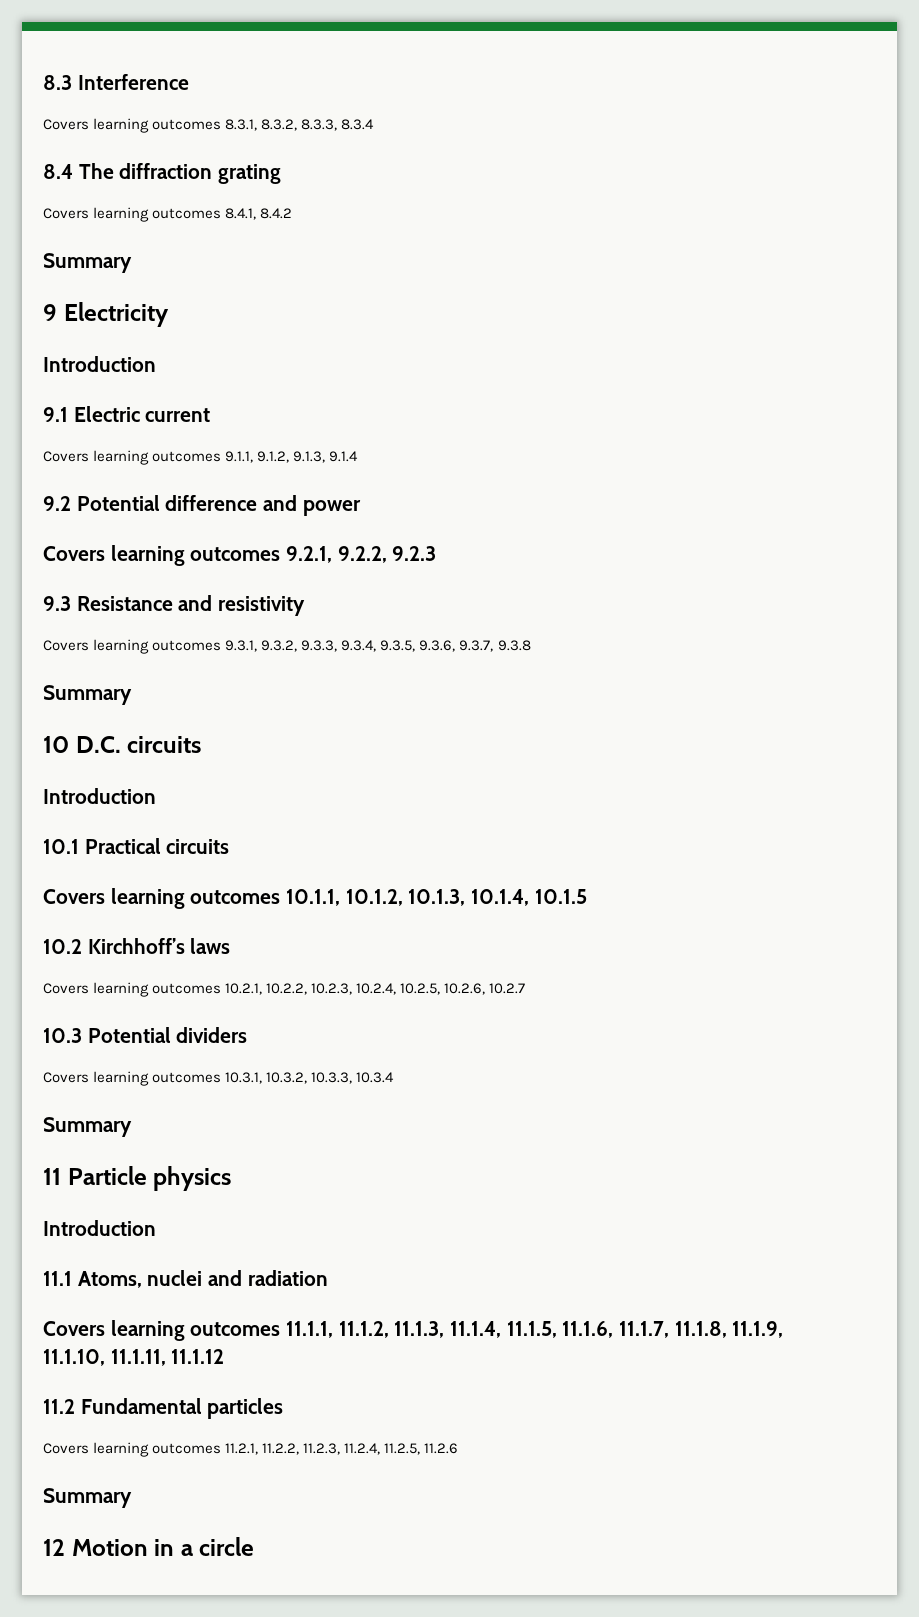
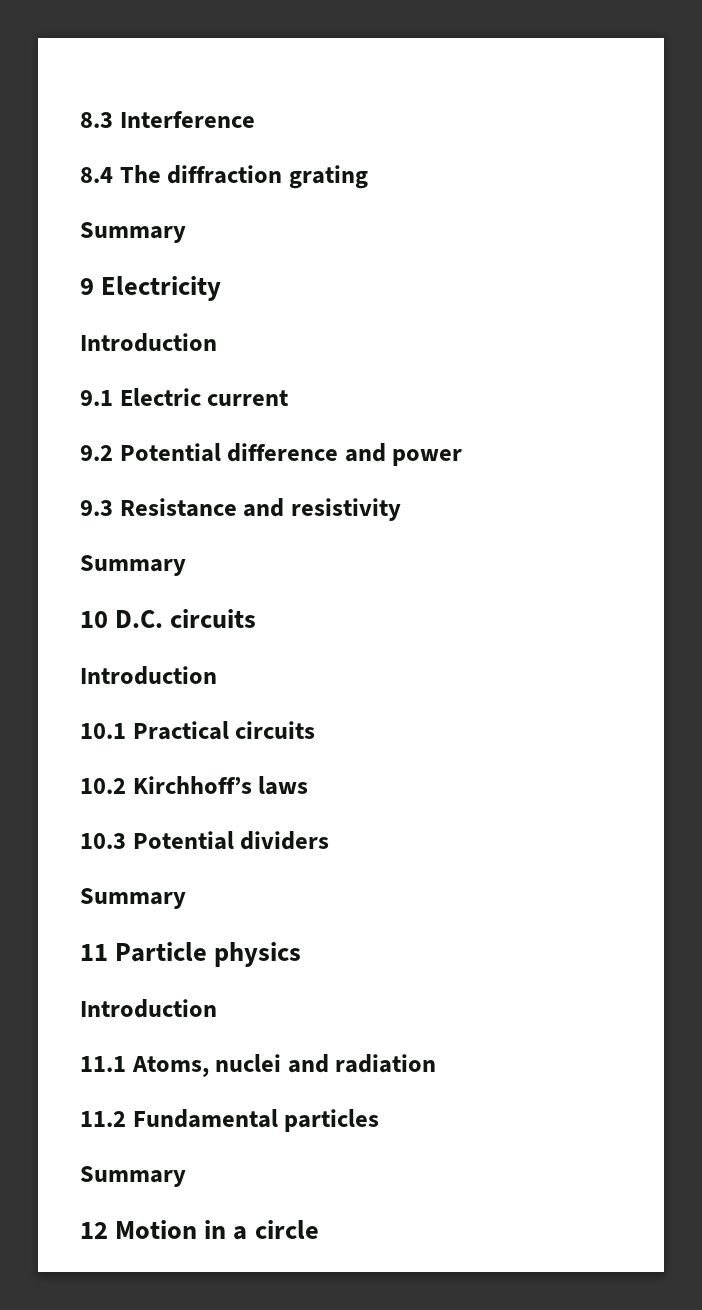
- Covers learning outcomes 8.3.1, 8.3.2, 8.3.3, 8.3.4
- Covers learning outcomes 8.4.1, 8.4.2
- Covers learning outcomes 9.1.1, 9.1.2, 9.1.3, 9.1.4
- Covers learning outcomes 9.2.1, 9.2.2, 9.2.3
  9.3 Resistance and resistivity
- Covers learning outcomes 9.3.1, 9.3.2, 9.3.3, 9.3.4, 9.3.5, 9.3.6, 9.3.7, 9.3.8
- Covers learning outcomes 10.1.1, 10.1.2, 10.1.3, 10.1.4, 10.1.5
  10.2 Kirchhoff’s laws
- Covers learning outcomes 10.2.1, 10.2.2, 10.2.3, 10.2.4, 10.2.5, 10.2.6, 10.2.7
  10.3 Potential dividers
- Covers learning outcomes 10.3.1, 10.3.2, 10.3.3, 10.3.4
- Covers learning outcomes 11.1.1, 11.1.2, 11.1.3, 11.1.4, 11.1.5, 11.1.6, 11.1.7, 11.1.8, 11.1.9, 11.1.10, 11.1.11, 11.1.12
  11.2 Fundamental particles
- Covers learning outcomes 11.2.1, 11.2.2, 11.2.3, 11.2.4, 11.2.5, 11.2.6

